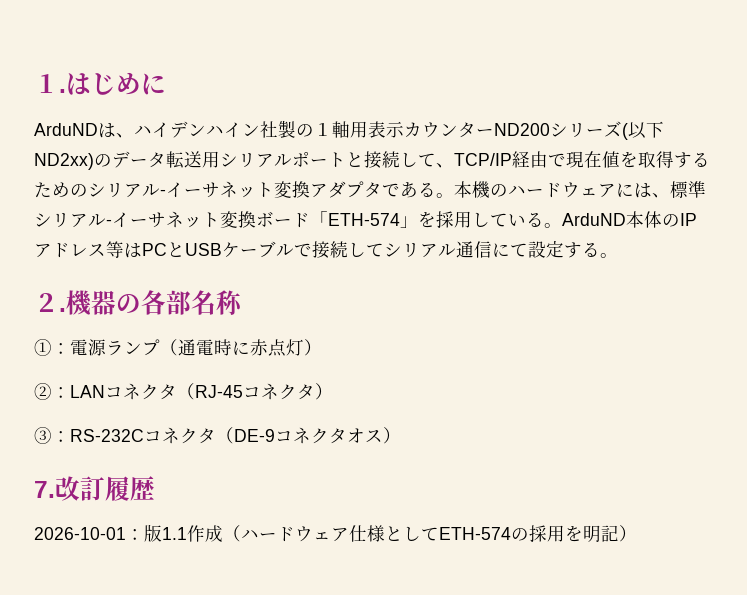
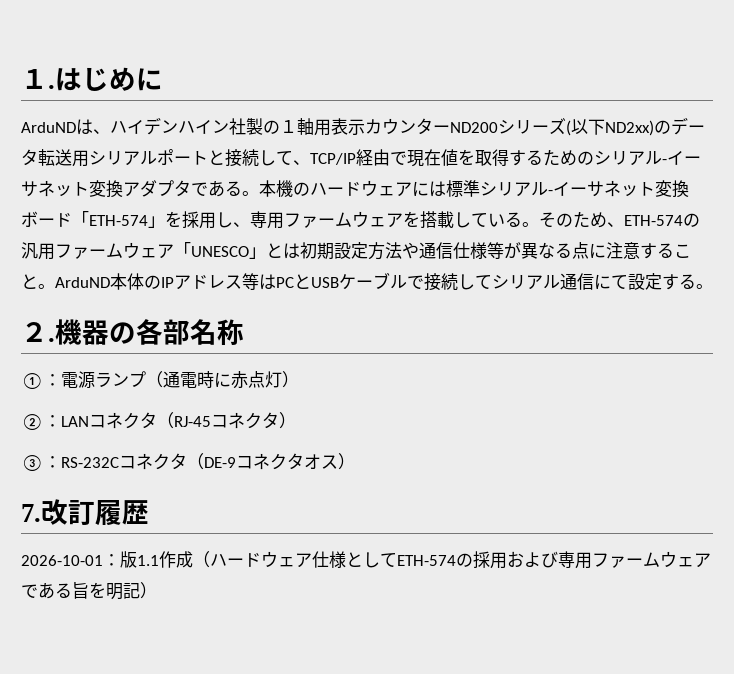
- 本機のハードウェアには、標準シリアル-イーサネット変換ボード「ETH-574」を採用している。
+ 本機のハードウェアには標準シリアル-イーサネット変換ボード「ETH-574」を採用し、専用ファームウェアを搭載している。そのため、ETH-574の汎用ファームウェア「UNESCO」とは初期設定方法や通信仕様等が異なる点に注意すること。
- 2026-10-01：版1.1作成（ハードウェア仕様としてETH-574の採用を明記）
+ 2026-10-01：版1.1作成（ハードウェア仕様としてETH-574の採用および専用ファームウェアである旨を明記）

